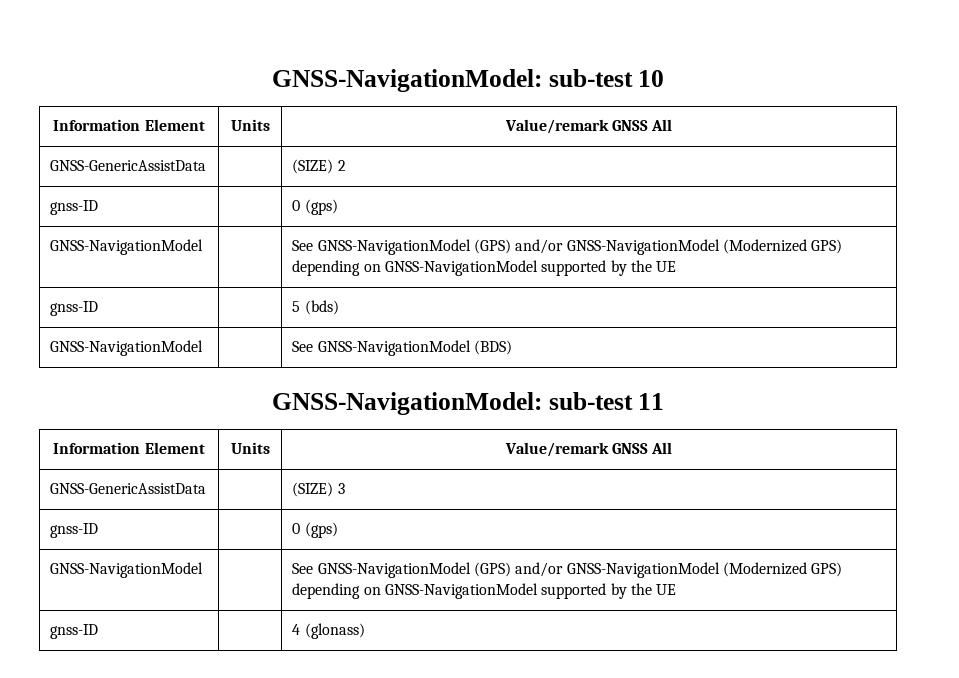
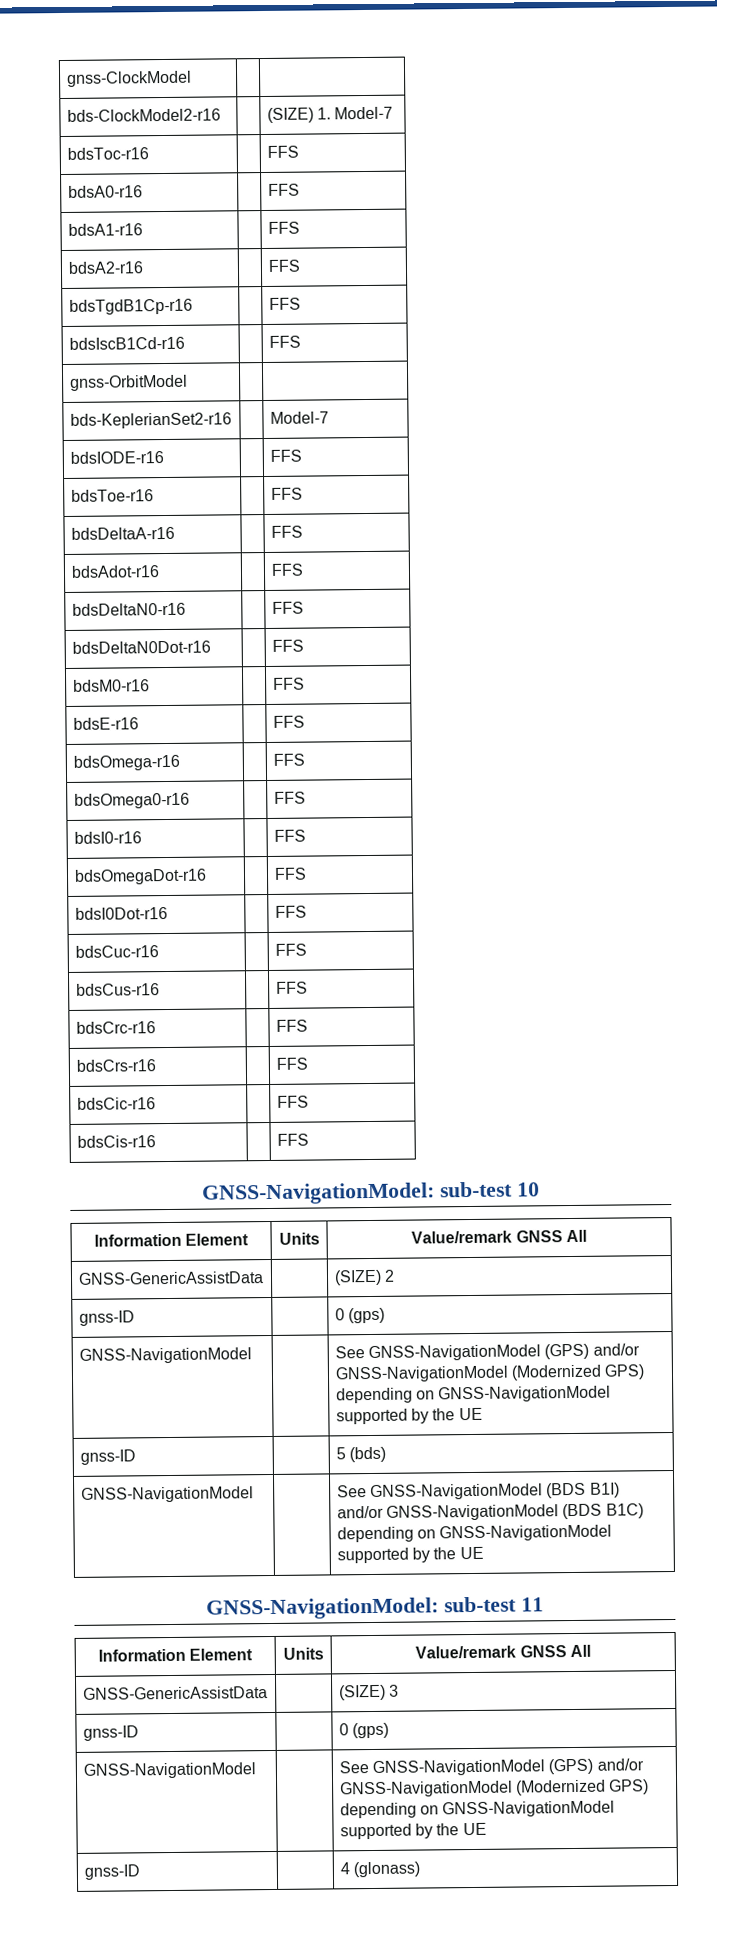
+ gnss-ClockModel | |
+ bds-ClockModel2-r16 | | (SIZE) 1. Model-7
+ bdsToc-r16 | | FFS
+ bdsA0-r16 | | FFS
+ bdsA1-r16 | | FFS
+ bdsA2-r16 | | FFS
+ bdsTgdB1Cp-r16 | | FFS
+ bdsIscB1Cd-r16 | | FFS
+ gnss-OrbitModel | |
+ bds-KeplerianSet2-r16 | | Model-7
+ bdsIODE-r16 | | FFS
+ bdsToe-r16 | | FFS
+ bdsDeltaA-r16 | | FFS
+ bdsAdot-r16 | | FFS
+ bdsDeltaN0-r16 | | FFS
+ bdsDeltaN0Dot-r16 | | FFS
+ bdsM0-r16 | | FFS
+ bdsE-r16 | | FFS
+ bdsOmega-r16 | | FFS
+ bdsOmega0-r16 | | FFS
+ bdsI0-r16 | | FFS
+ bdsOmegaDot-r16 | | FFS
+ bdsI0Dot-r16 | | FFS
+ bdsCuc-r16 | | FFS
+ bdsCus-r16 | | FFS
+ bdsCrc-r16 | | FFS
+ bdsCrs-r16 | | FFS
+ bdsCic-r16 | | FFS
+ bdsCis-r16 | | FFS
- GNSS-NavigationModel | | See GNSS-NavigationModel (BDS)
+ GNSS-NavigationModel | | See GNSS-NavigationModel (BDS B1I) and/or GNSS-NavigationModel (BDS B1C) depending on GNSS-NavigationModel supported by the UE

